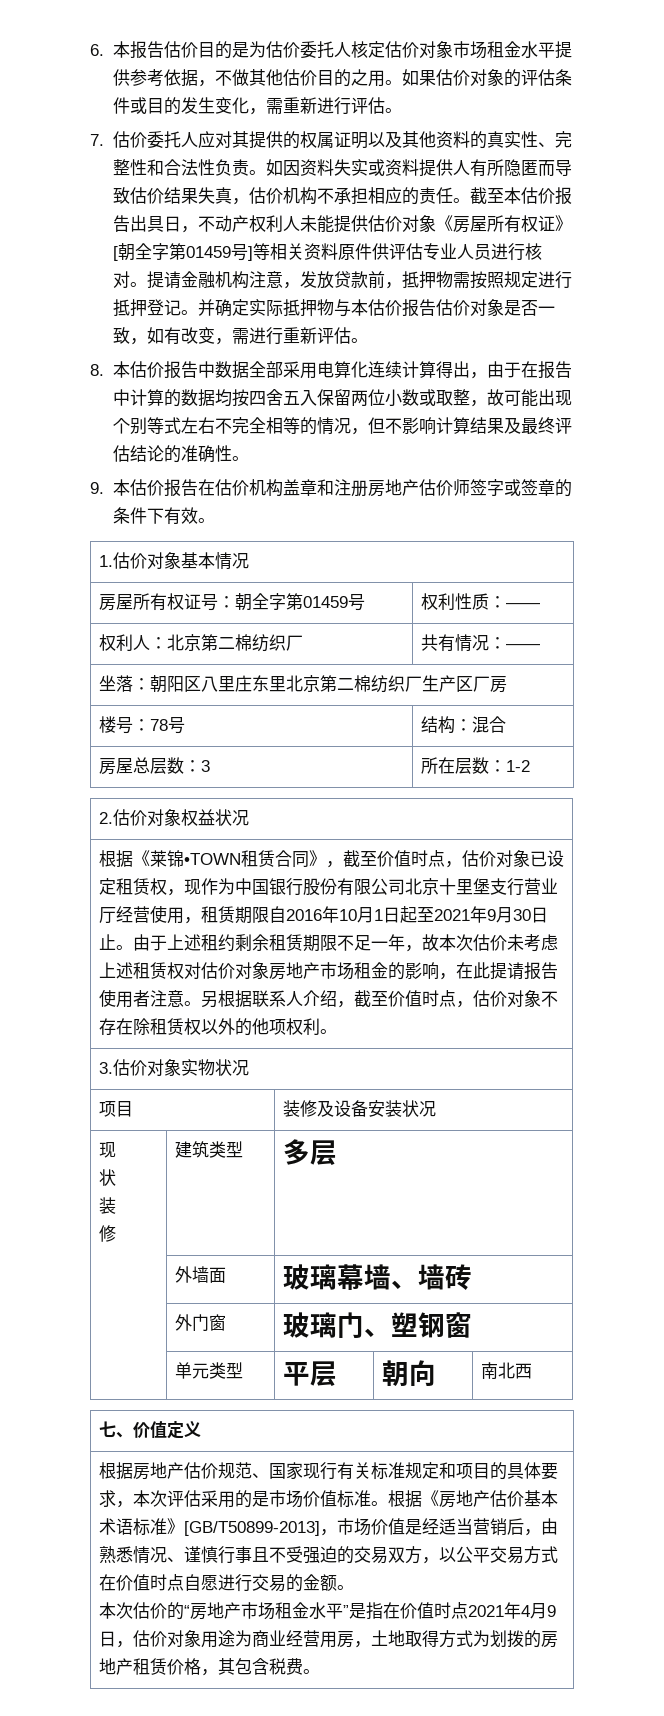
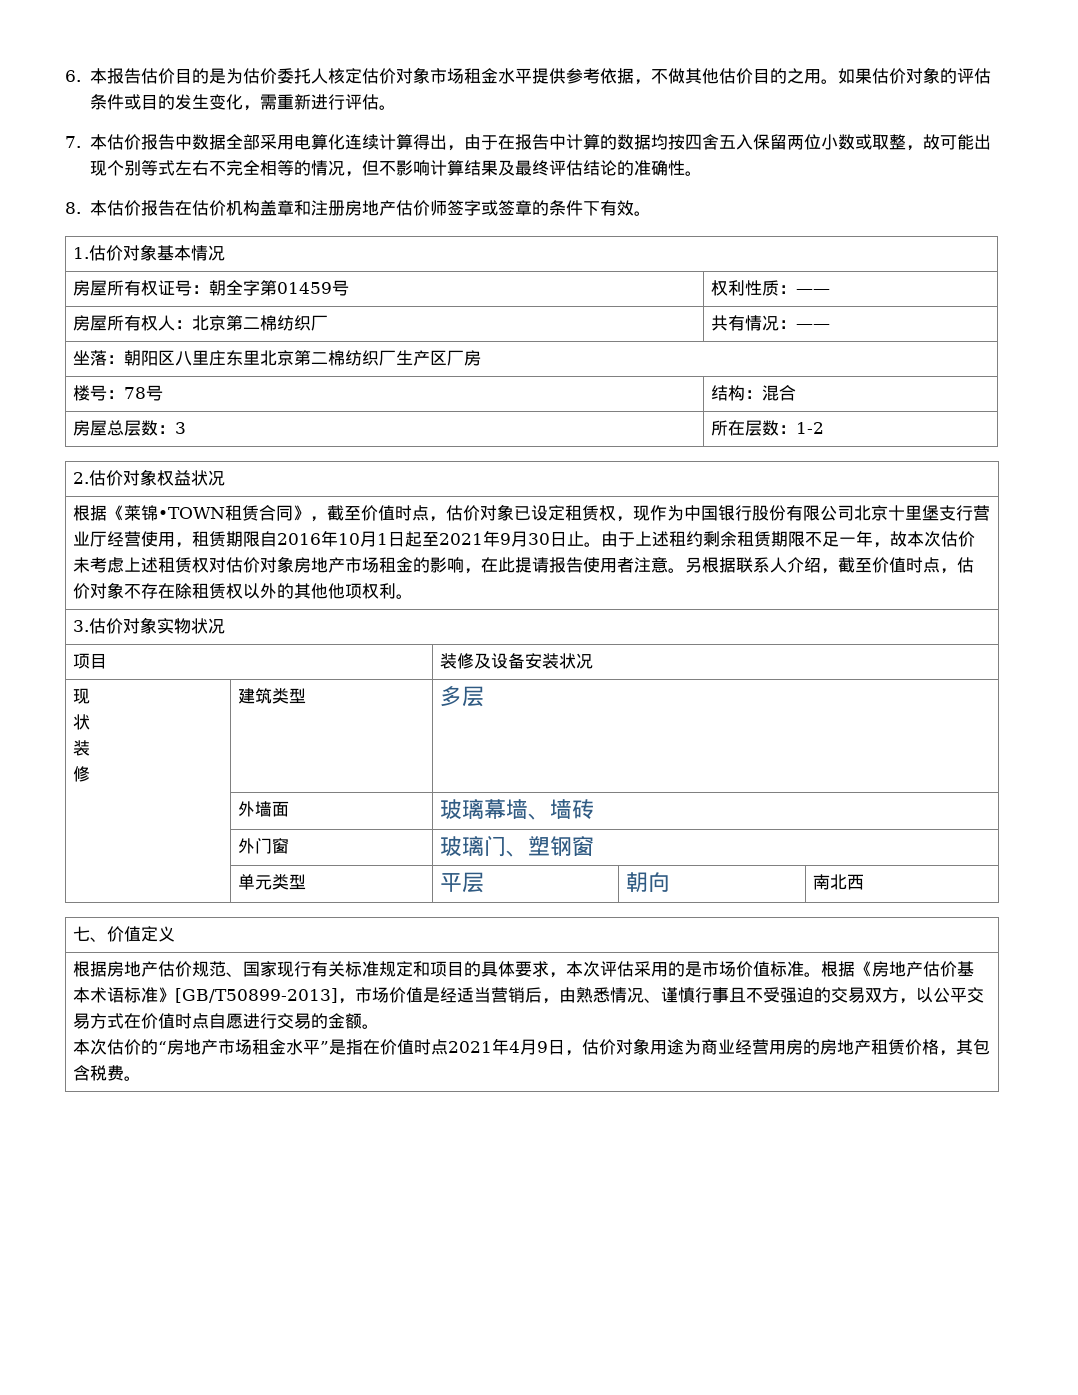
- 7.估价委托人应对其提供的权属证明以及其他资料的真实性、完整性和合法性负责。如因资料失实或资料提供人有所隐匿而导致估价结果失真，估价机构不承担相应的责任。截至本估价报告出具日，不动产权利人未能提供估价对象《房屋所有权证》[朝全字第01459号]等相关资料原件供评估专业人员进行核对。提请金融机构注意，发放贷款前，抵押物需按照规定进行抵押登记。并确定实际抵押物与本估价报告估价对象是否一致，如有改变，需进行重新评估。
- 8.本估价报告中数据全部采用电算化连续计算得出，由于在报告中计算的数据均按四舍五入保留两位小数或取整，故可能出现个别等式左右不完全相等的情况，但不影响计算结果及最终评估结论的准确性。
+ 7.本估价报告中数据全部采用电算化连续计算得出，由于在报告中计算的数据均按四舍五入保留两位小数或取整，故可能出现个别等式左右不完全相等的情况，但不影响计算结果及最终评估结论的准确性。
- 9.本估价报告在估价机构盖章和注册房地产估价师签字或签章的条件下有效。
+ 8.本估价报告在估价机构盖章和注册房地产估价师签字或签章的条件下有效。
- 权利人：北京第二棉纺织厂 | 共有情况：——
+ 房屋所有权人：北京第二棉纺织厂 | 共有情况：——
- 另根据联系人介绍，截至价值时点，估价对象不存在除租赁权以外的他项权利。
+ 另根据联系人介绍，截至价值时点，估价对象不存在除租赁权以外的其他他项权利。
- 本次估价的“房地产市场租金水平”是指在价值时点2021年4月9日，估价对象用途为商业经营用房，土地取得方式为划拨的房地产租赁价格，其包含税费。
+ 本次估价的“房地产市场租金水平”是指在价值时点2021年4月9日，估价对象用途为商业经营用房的房地产租赁价格，其包含税费。

